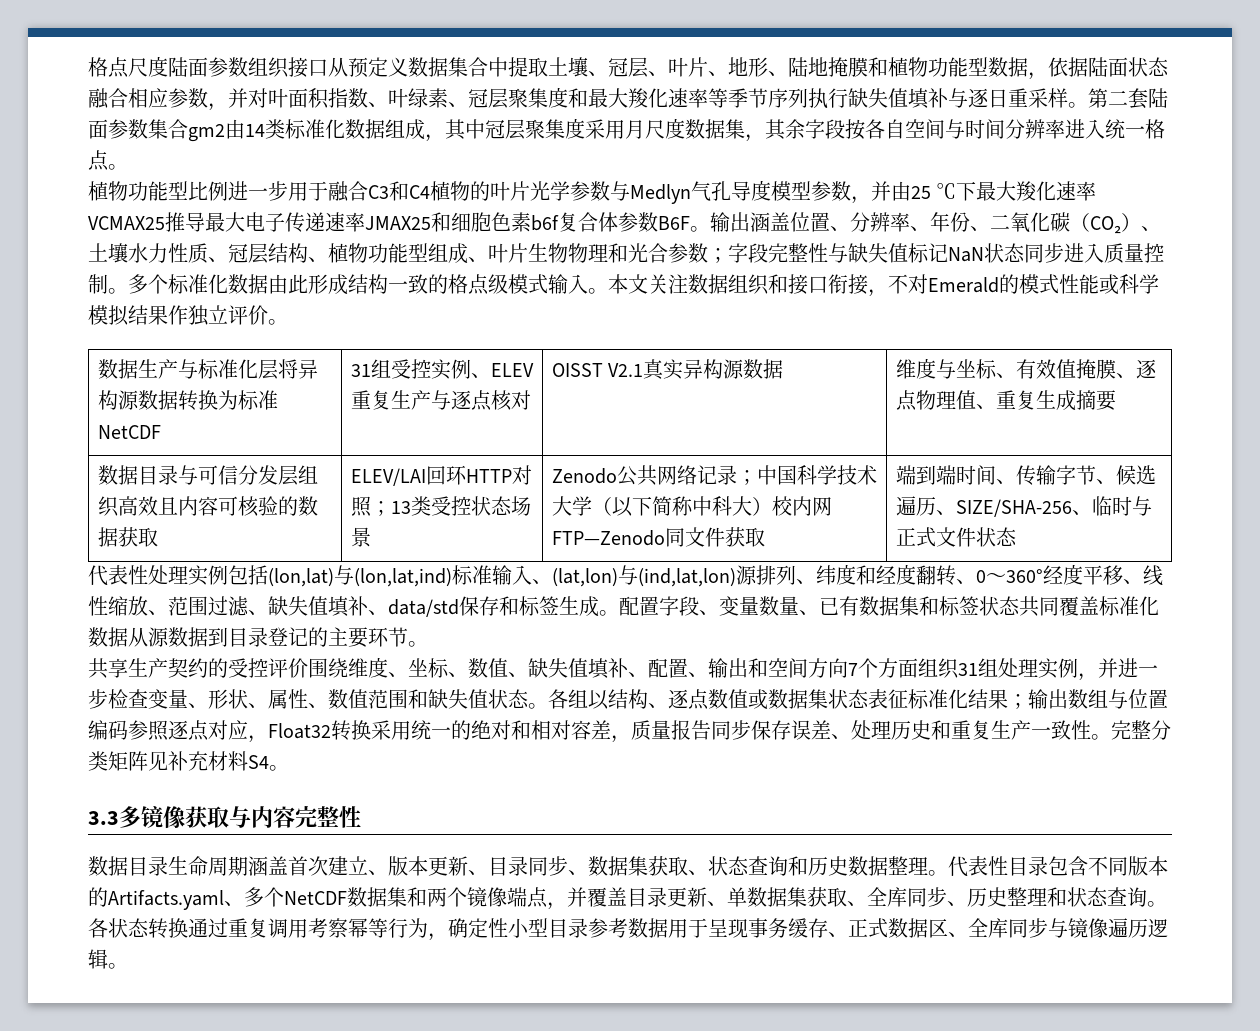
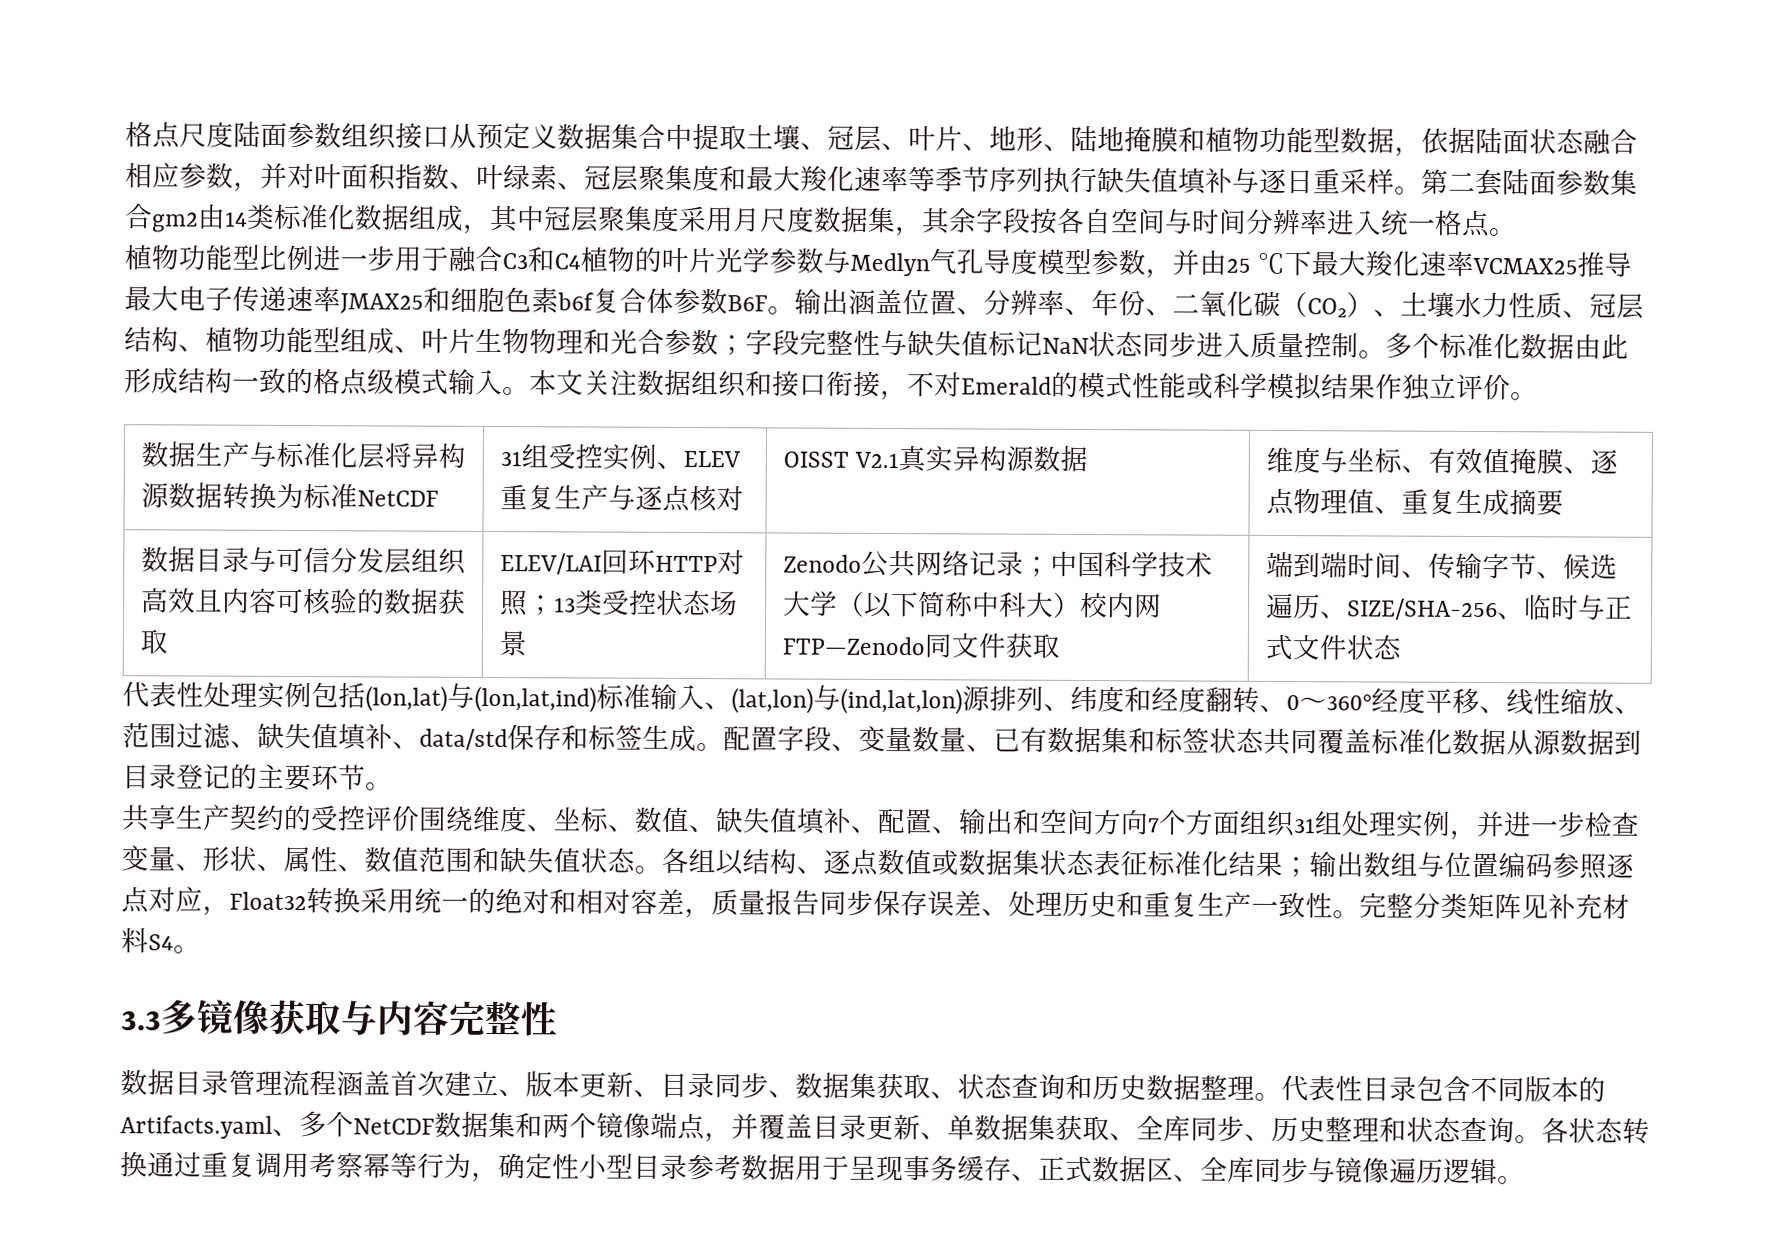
- 数据目录生命周期涵盖首次建立、版本更新、目录同步、数据集获取、状态查询和历史数据整理。
+ 数据目录管理流程涵盖首次建立、版本更新、目录同步、数据集获取、状态查询和历史数据整理。

